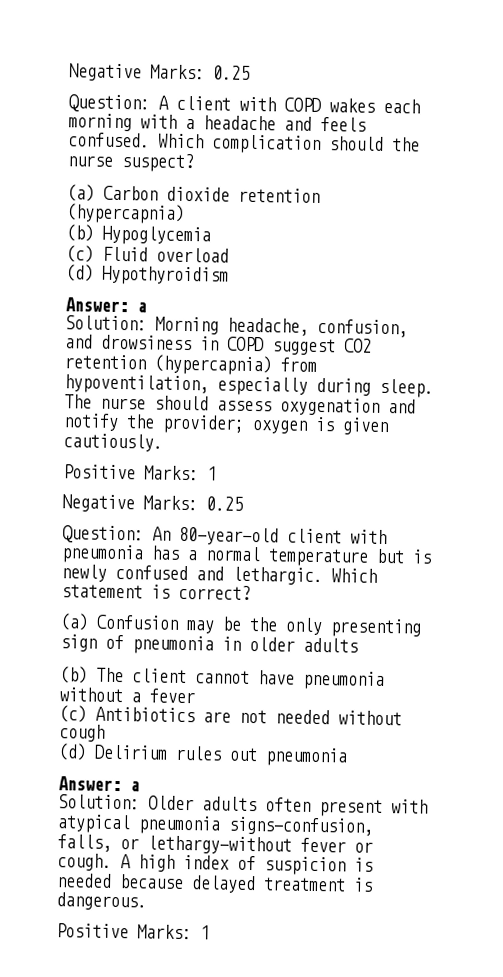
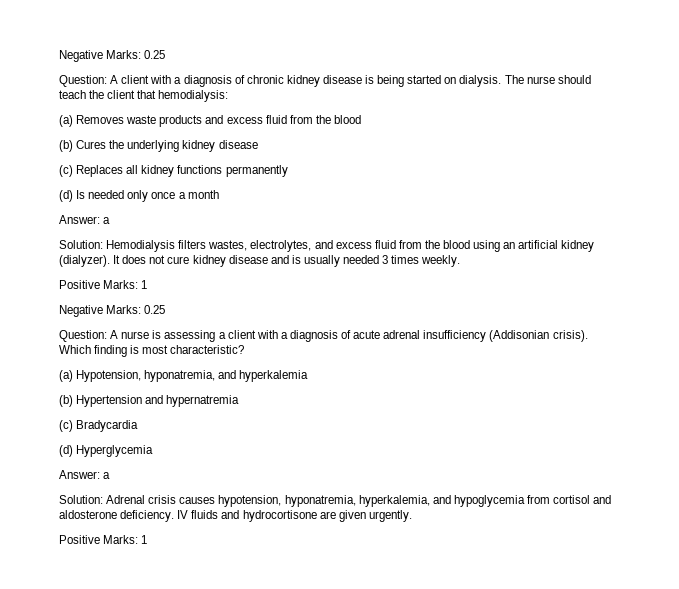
- Question: A client with COPD wakes each morning with a headache and feels confused. Which complication should the nurse suspect?
- (a) Carbon dioxide retention (hypercapnia)
- (b) Hypoglycemia
- (c) Fluid overload
- (d) Hypothyroidism
+ Question: A client with a diagnosis of chronic kidney disease is being started on dialysis. The nurse should teach the client that hemodialysis:
+ (a) Removes waste products and excess fluid from the blood
+ (b) Cures the underlying kidney disease
+ (c) Replaces all kidney functions permanently
+ (d) Is needed only once a month
  Answer: a
- Solution: Morning headache, confusion, and drowsiness in COPD suggest CO2 retention (hypercapnia) from hypoventilation, especially during sleep. The nurse should assess oxygenation and notify the provider; oxygen is given cautiously.
+ Solution: Hemodialysis filters wastes, electrolytes, and excess fluid from the blood using an artificial kidney (dialyzer). It does not cure kidney disease and is usually needed 3 times weekly.
- Question: An 80-year-old client with pneumonia has a normal temperature but is newly confused and lethargic. Which statement is correct?
- (a) Confusion may be the only presenting sign of pneumonia in older adults
- (b) The client cannot have pneumonia without a fever
- (c) Antibiotics are not needed without cough
- (d) Delirium rules out pneumonia
+ Question: A nurse is assessing a client with a diagnosis of acute adrenal insufficiency (Addisonian crisis). Which finding is most characteristic?
+ (a) Hypotension, hyponatremia, and hyperkalemia
+ (b) Hypertension and hypernatremia
+ (c) Bradycardia
+ (d) Hyperglycemia
  Answer: a
- Solution: Older adults often present with atypical pneumonia signs—confusion, falls, or lethargy—without fever or cough. A high index of suspicion is needed because delayed treatment is dangerous.
+ Solution: Adrenal crisis causes hypotension, hyponatremia, hyperkalemia, and hypoglycemia from cortisol and aldosterone deficiency. IV fluids and hydrocortisone are given urgently.

